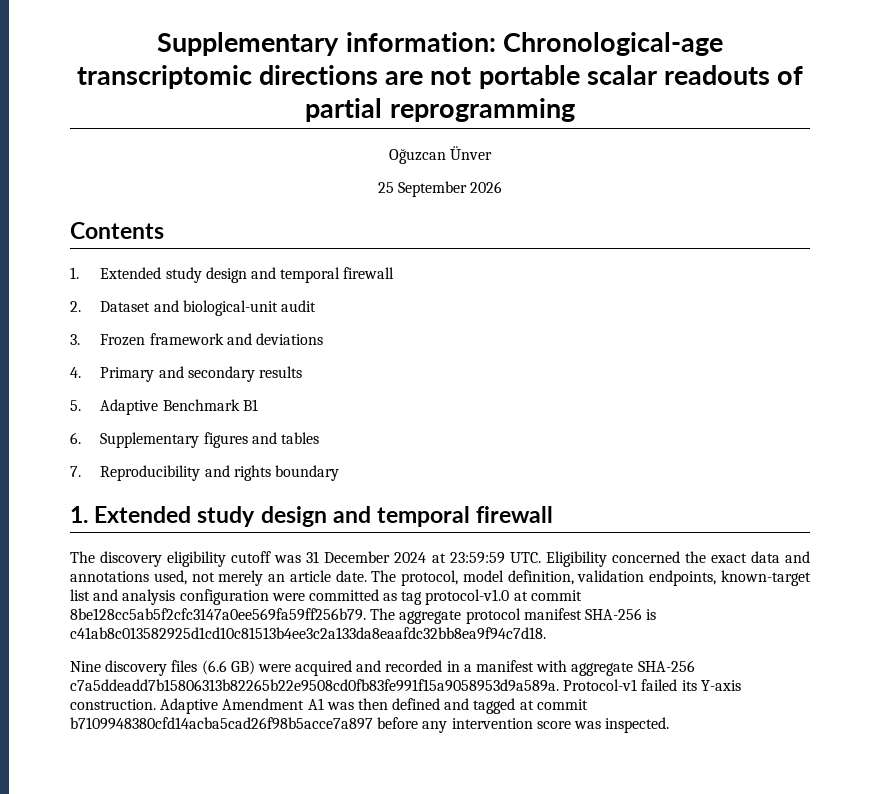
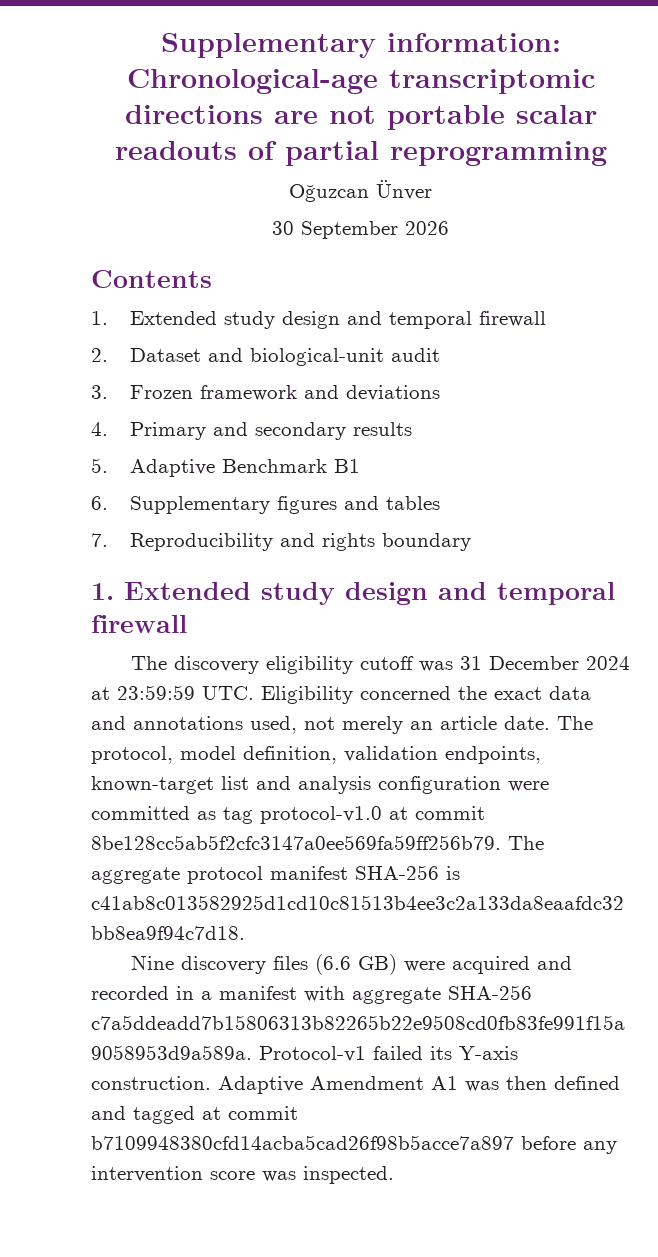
- 25 September 2026
+ 30 September 2026

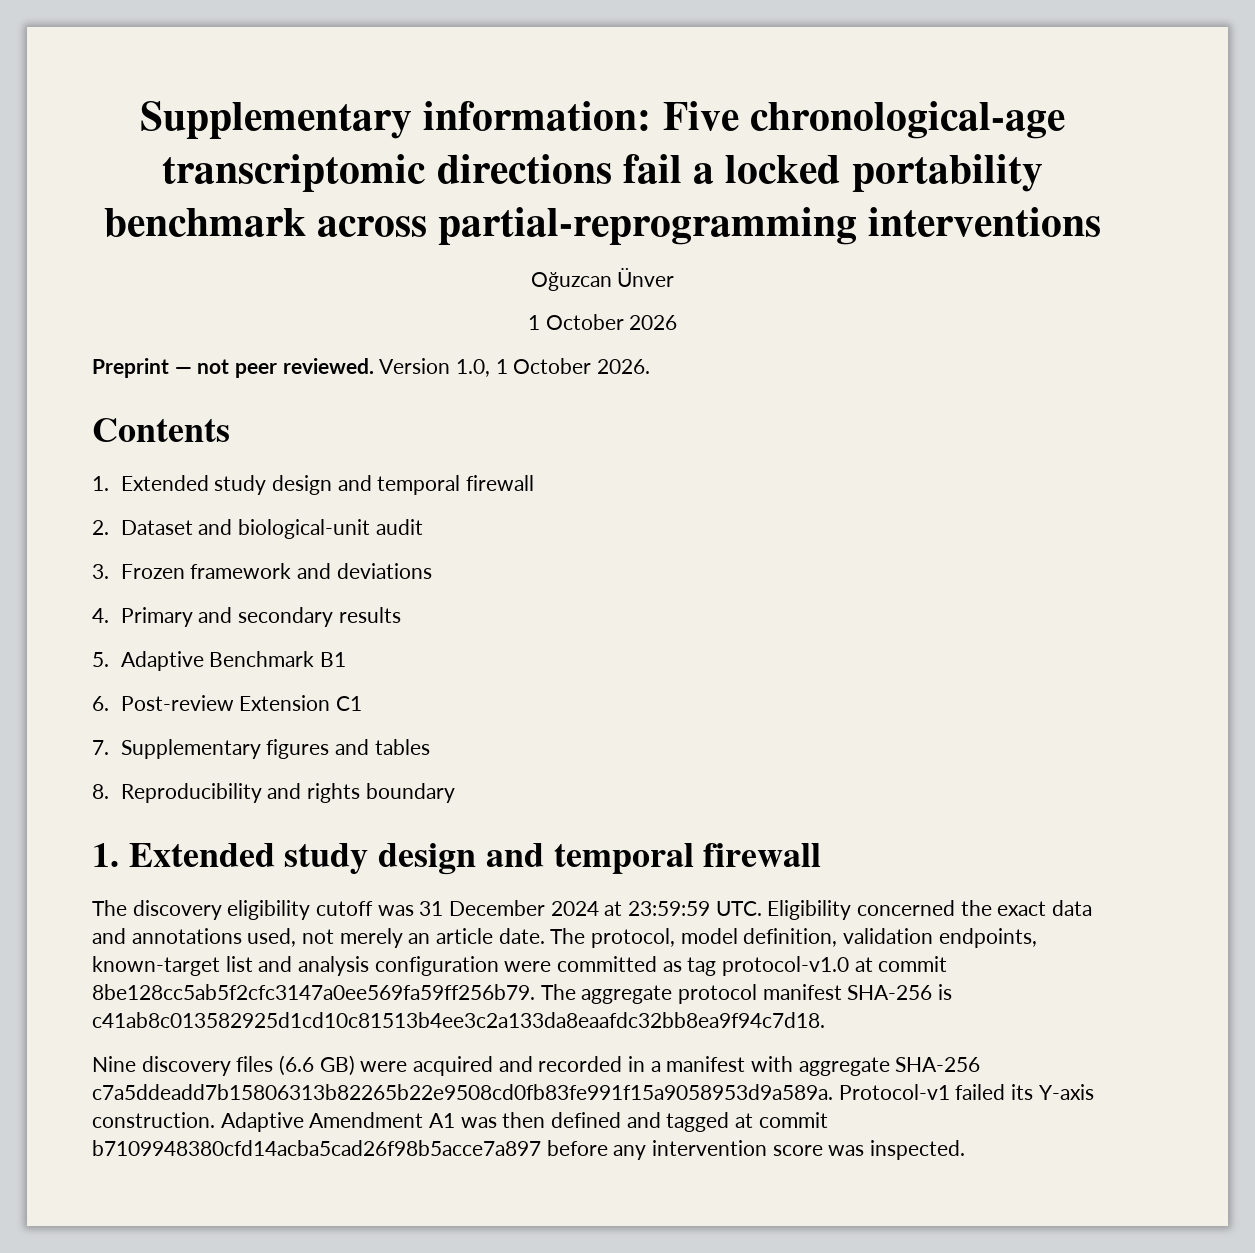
- Supplementary information: Chronological-age transcriptomic directions are not portable scalar readouts of partial reprogramming
+ Supplementary information: Five chronological-age transcriptomic directions fail a locked portability benchmark across partial-reprogramming interventions
- 30 September 2026
+ 1 October 2026
+ Preprint — not peer reviewed. Version 1.0, 1 October 2026.
- 6. Supplementary figures and tables
+ 6. Post-review Extension C1
+ 7. Supplementary figures and tables
- 7. Reproducibility and rights boundary
+ 8. Reproducibility and rights boundary

